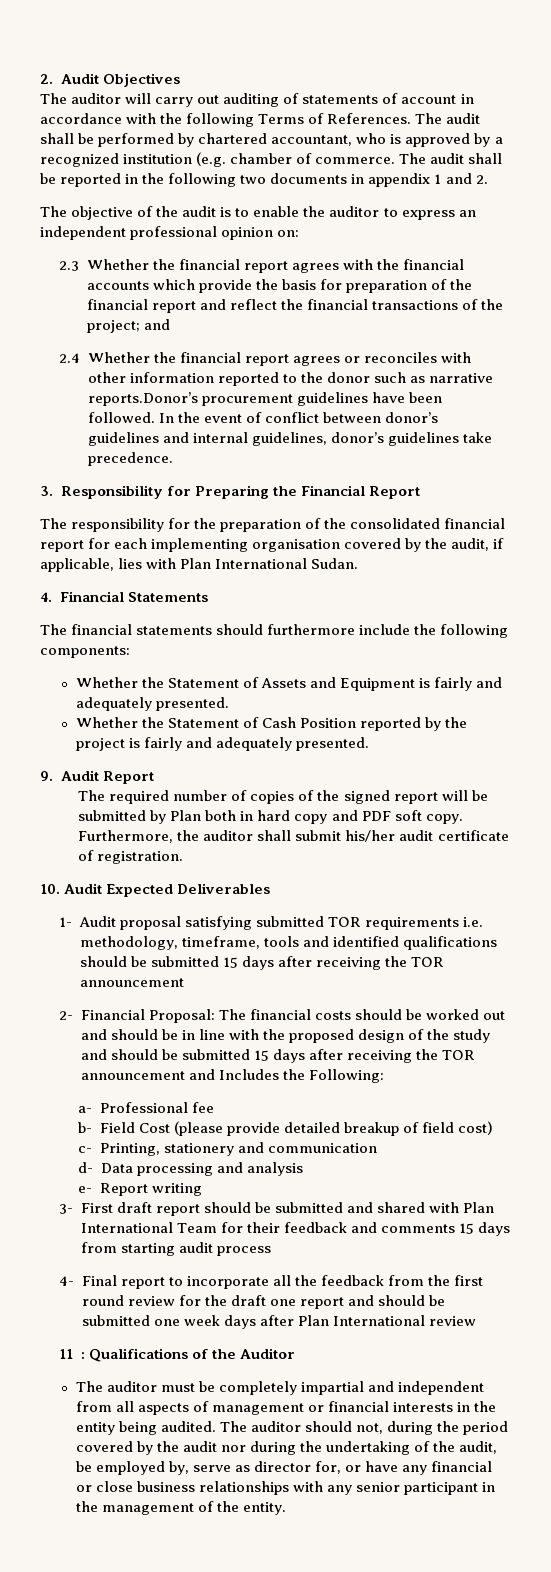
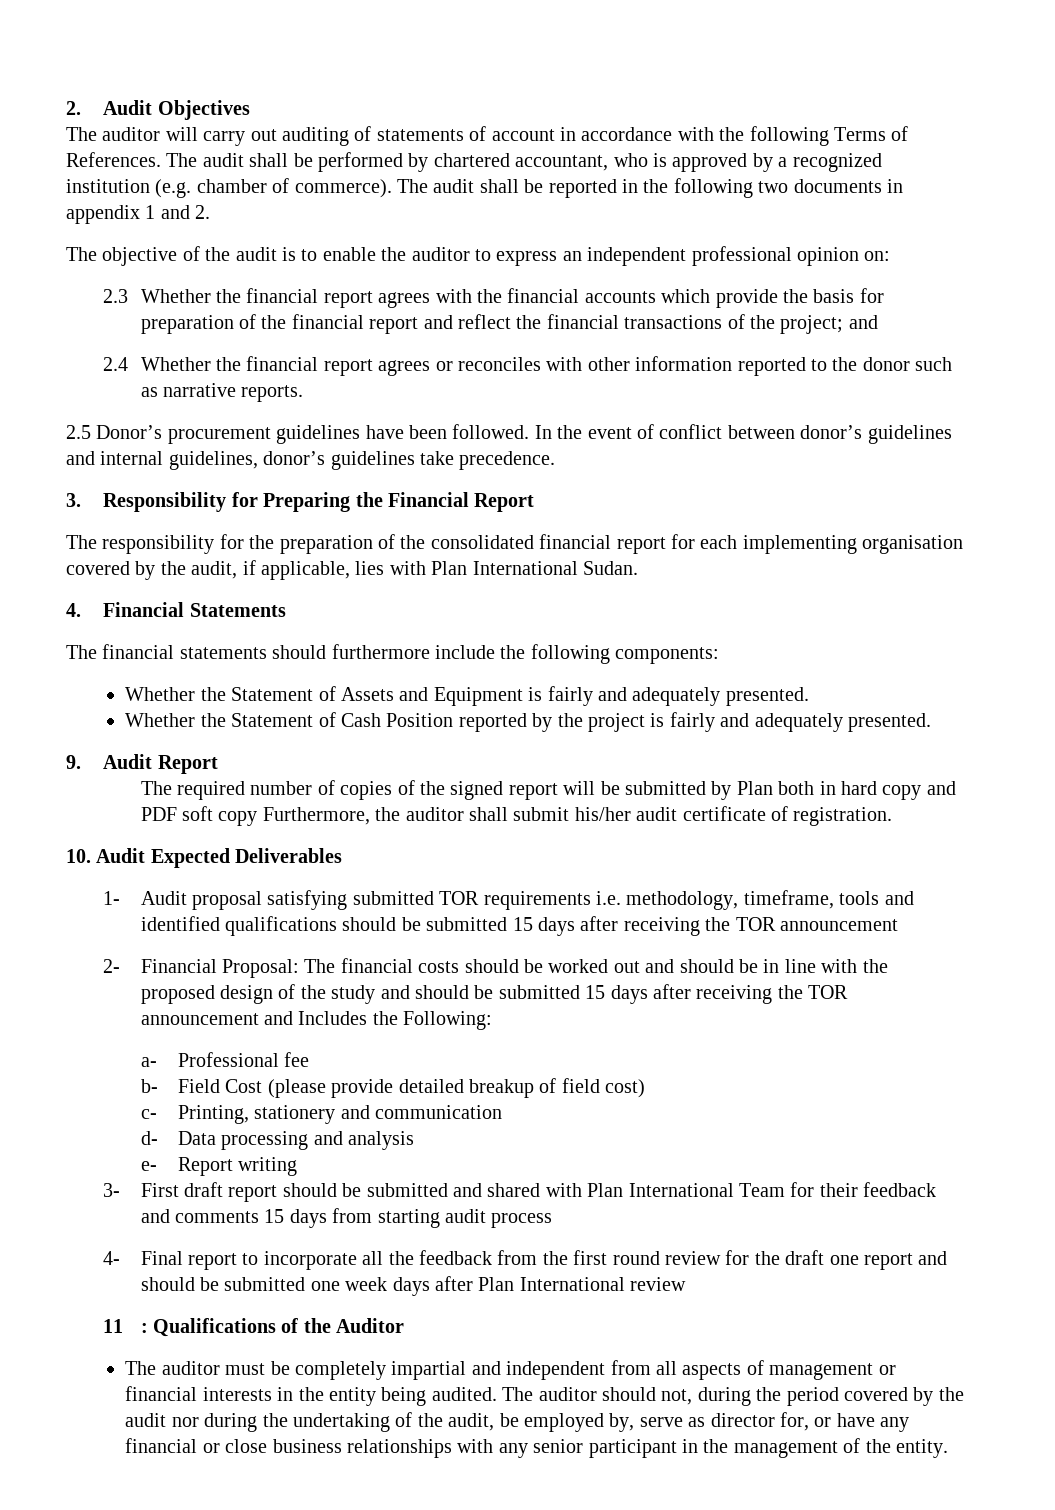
- The audit shall be performed by chartered accountant, who is approved by a recognized institution (e.g. chamber of commerce.
+ The audit shall be performed by chartered accountant, who is approved by a recognized institution (e.g. chamber of commerce).
- 2.4 Whether the financial report agrees or reconciles with other information reported to the donor such as narrative reports.Donor’s procurement guidelines have been followed.
+ 2.4 Whether the financial report agrees or reconciles with other information reported to the donor such as narrative reports.
+ 2.5 Donor’s procurement guidelines have been followed.
- The required number of copies of the signed report will be submitted by Plan both in hard copy and PDF soft copy. Furthermore, the auditor shall submit his/her audit certificate of registration.
+ The required number of copies of the signed report will be submitted by Plan both in hard copy and PDF soft copy Furthermore, the auditor shall submit his/her audit certificate of registration.

